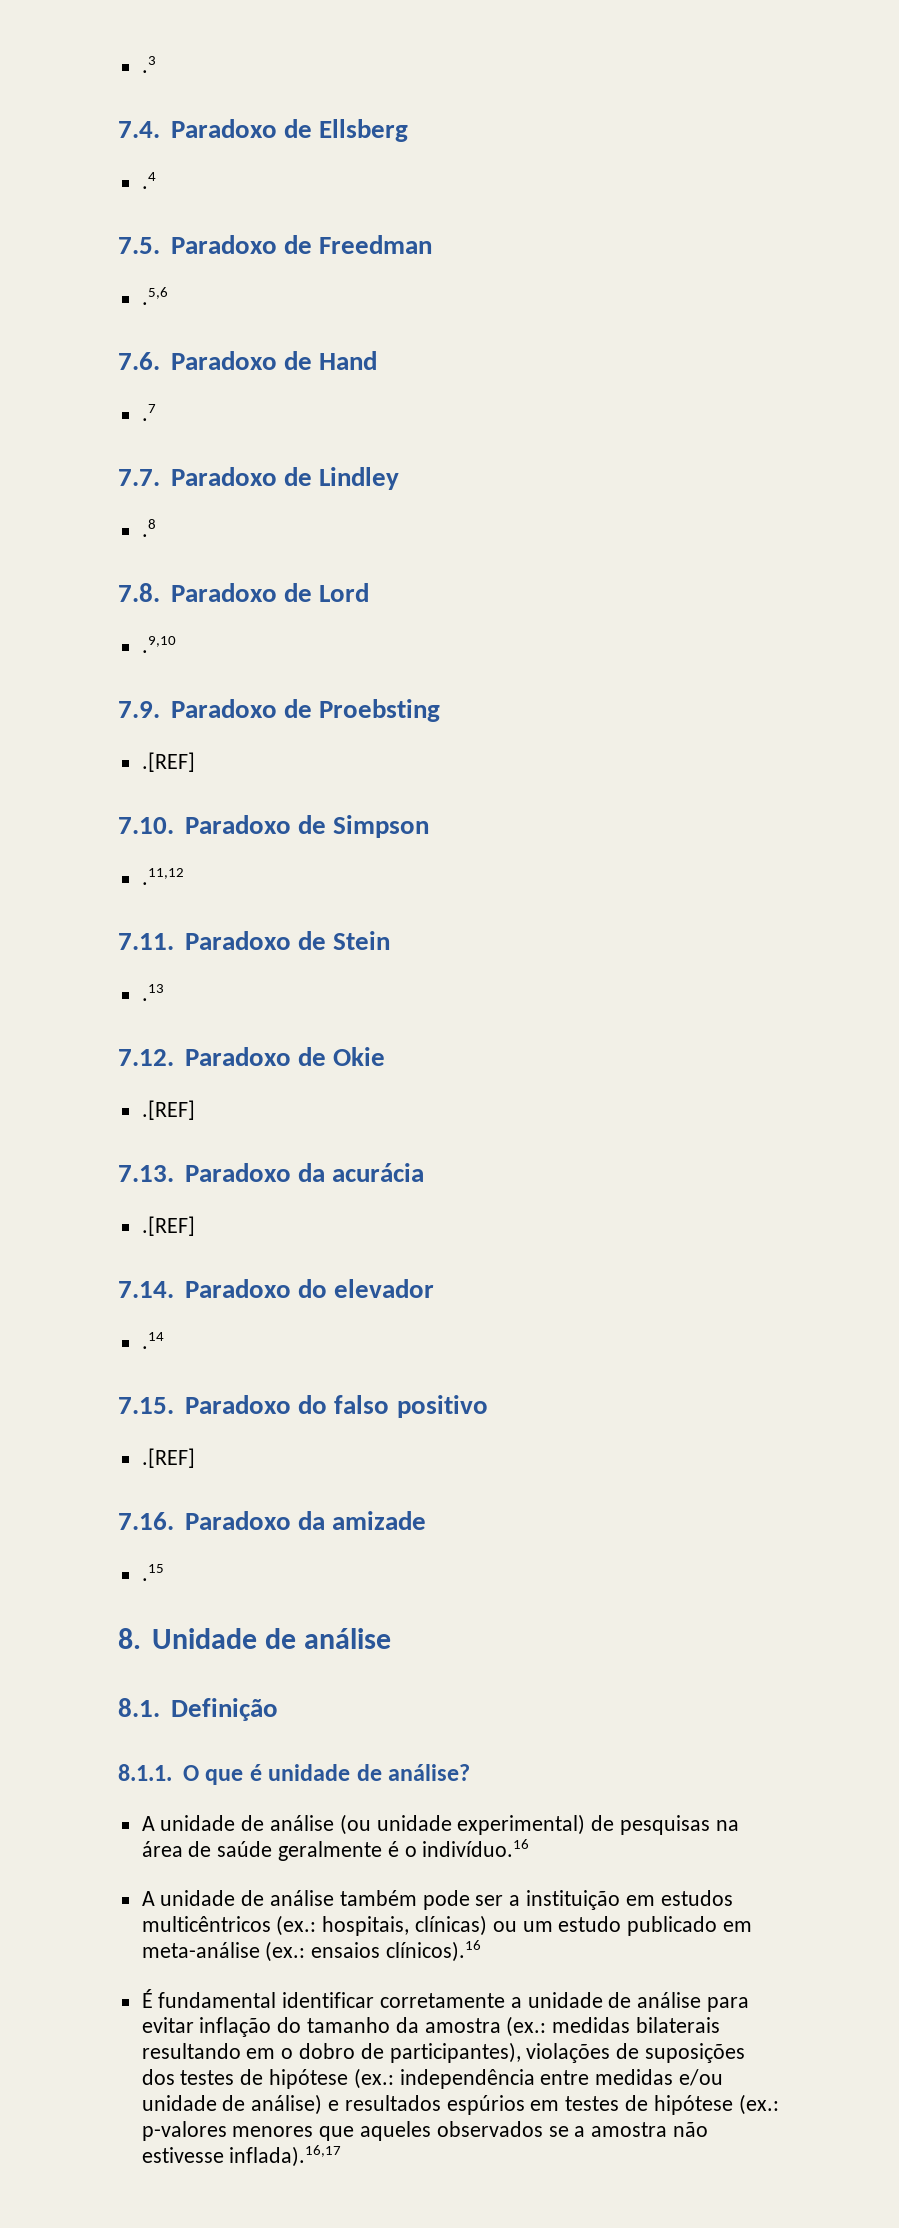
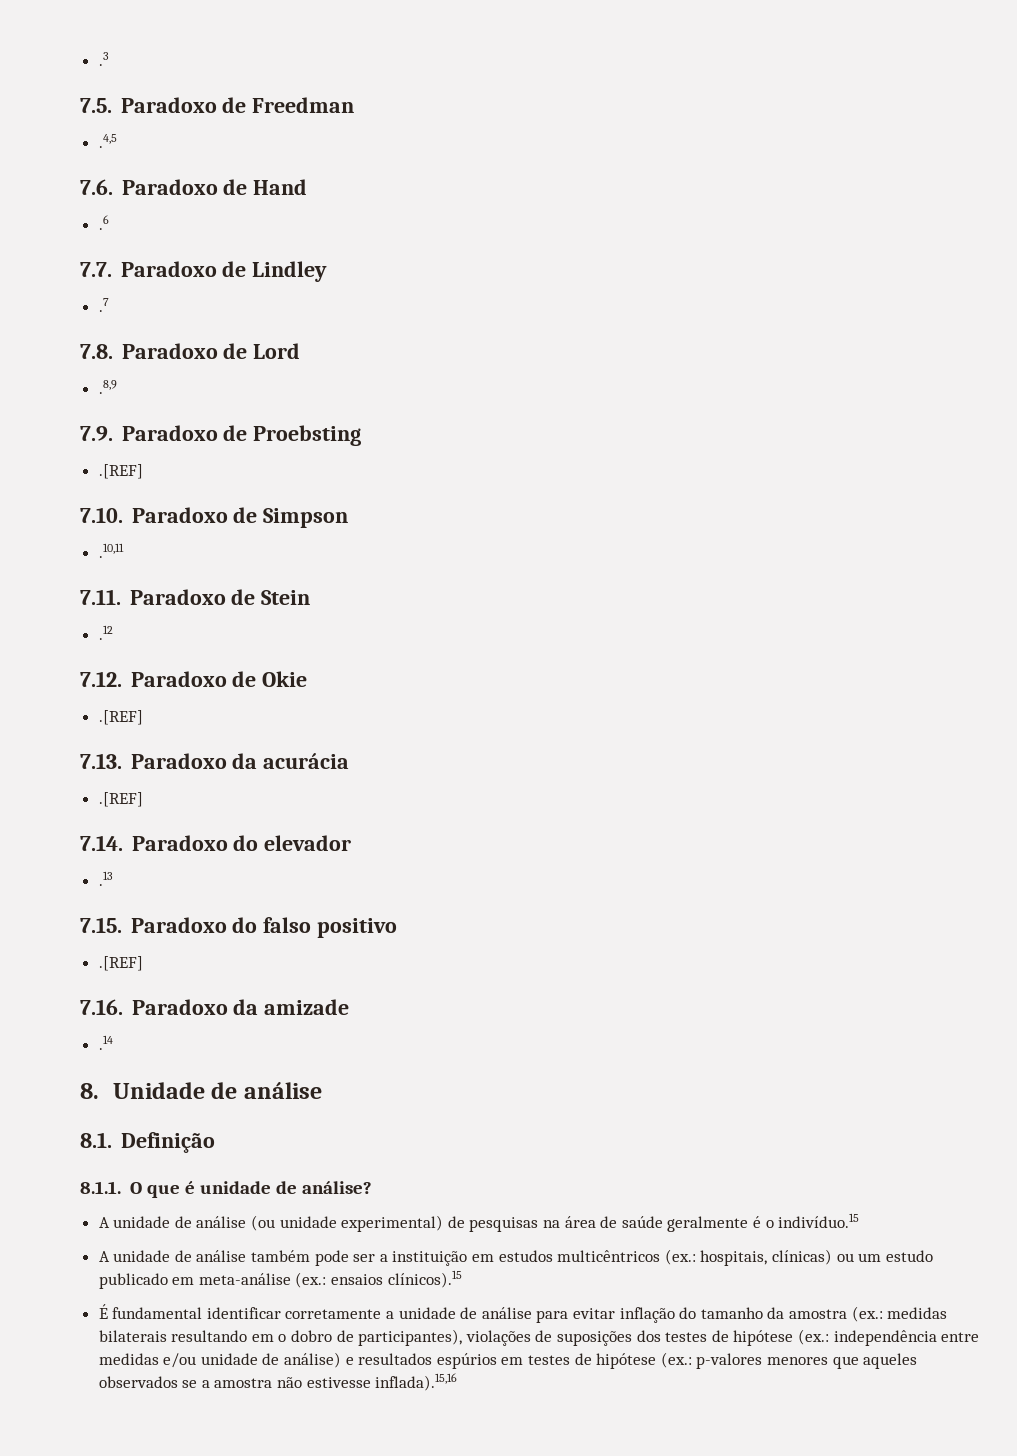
- 7.4. Paradoxo de Ellsberg
- .4
- .5,6
+ .4,5
- .7
+ .6
- .8
+ .7
- .9,10
+ .8,9
- .11,12
+ .10,11
- .13
+ .12
- .14
+ .13
- .15
+ .14
- A unidade de análise (ou unidade experimental) de pesquisas na área de saúde geralmente é o indivíduo.16
+ A unidade de análise (ou unidade experimental) de pesquisas na área de saúde geralmente é o indivíduo.15
- A unidade de análise também pode ser a instituição em estudos multicêntricos (ex.: hospitais, clínicas) ou um estudo publicado em meta-análise (ex.: ensaios clínicos).16
+ A unidade de análise também pode ser a instituição em estudos multicêntricos (ex.: hospitais, clínicas) ou um estudo publicado em meta-análise (ex.: ensaios clínicos).15
- É fundamental identificar corretamente a unidade de análise para evitar inflação do tamanho da amostra (ex.: medidas bilaterais resultando em o dobro de participantes), violações de suposições dos testes de hipótese (ex.: independência entre medidas e/ou unidade de análise) e resultados espúrios em testes de hipótese (ex.: p-valores menores que aqueles observados se a amostra não estivesse inflada).16,17
+ É fundamental identificar corretamente a unidade de análise para evitar inflação do tamanho da amostra (ex.: medidas bilaterais resultando em o dobro de participantes), violações de suposições dos testes de hipótese (ex.: independência entre medidas e/ou unidade de análise) e resultados espúrios em testes de hipótese (ex.: p-valores menores que aqueles observados se a amostra não estivesse inflada).15,16

